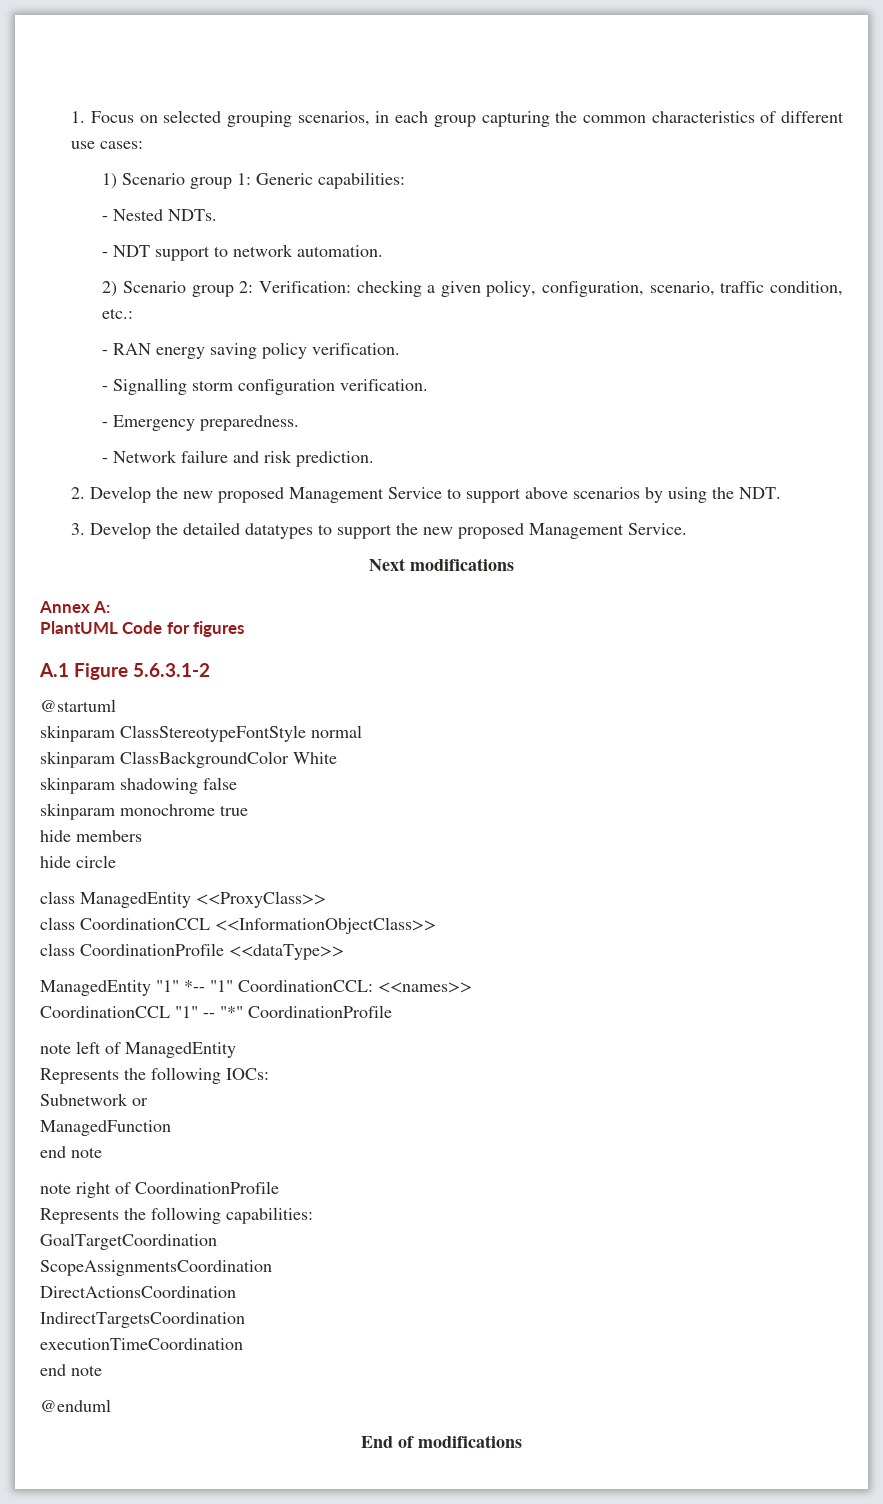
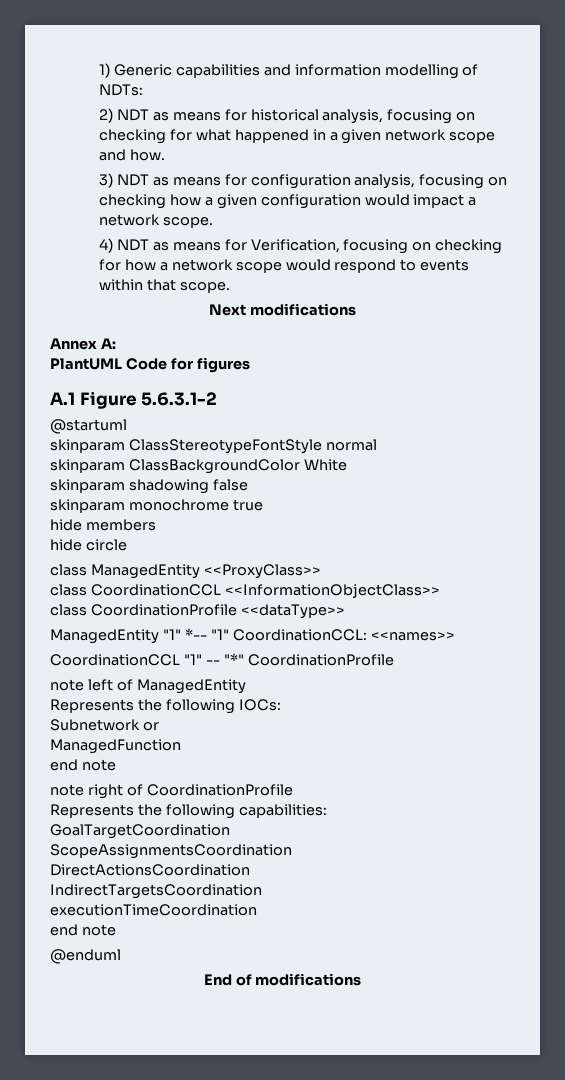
- 1. Focus on selected grouping scenarios, in each group capturing the common characteristics of different use cases:
- 1) Scenario group 1: Generic capabilities:
- - Nested NDTs.
- - NDT support to network automation.
- 2) Scenario group 2: Verification: checking a given policy, configuration, scenario, traffic condition, etc.:
- - RAN energy saving policy verification.
- - Signalling storm configuration verification.
- - Emergency preparedness.
- - Network failure and risk prediction.
- 2. Develop the new proposed Management Service to support above scenarios by using the NDT.
- 3. Develop the detailed datatypes to support the new proposed Management Service.
+ 1) Generic capabilities and information modelling of NDTs:
+ 2) NDT as means for historical analysis, focusing on checking for what happened in a given network scope and how.
+ 3) NDT as means for configuration analysis, focusing on checking how a given configuration would impact a network scope.
+ 4) NDT as means for Verification, focusing on checking for how a network scope would respond to events within that scope.

